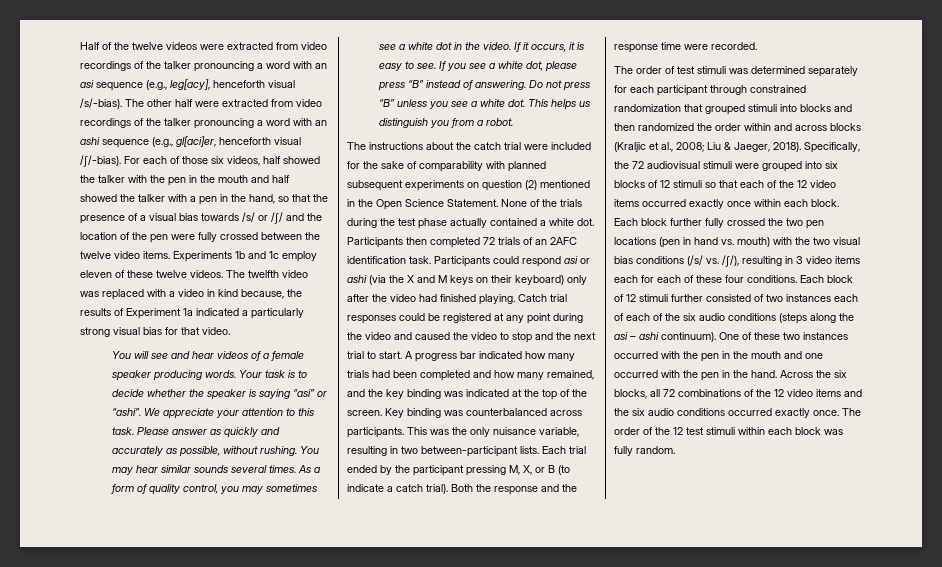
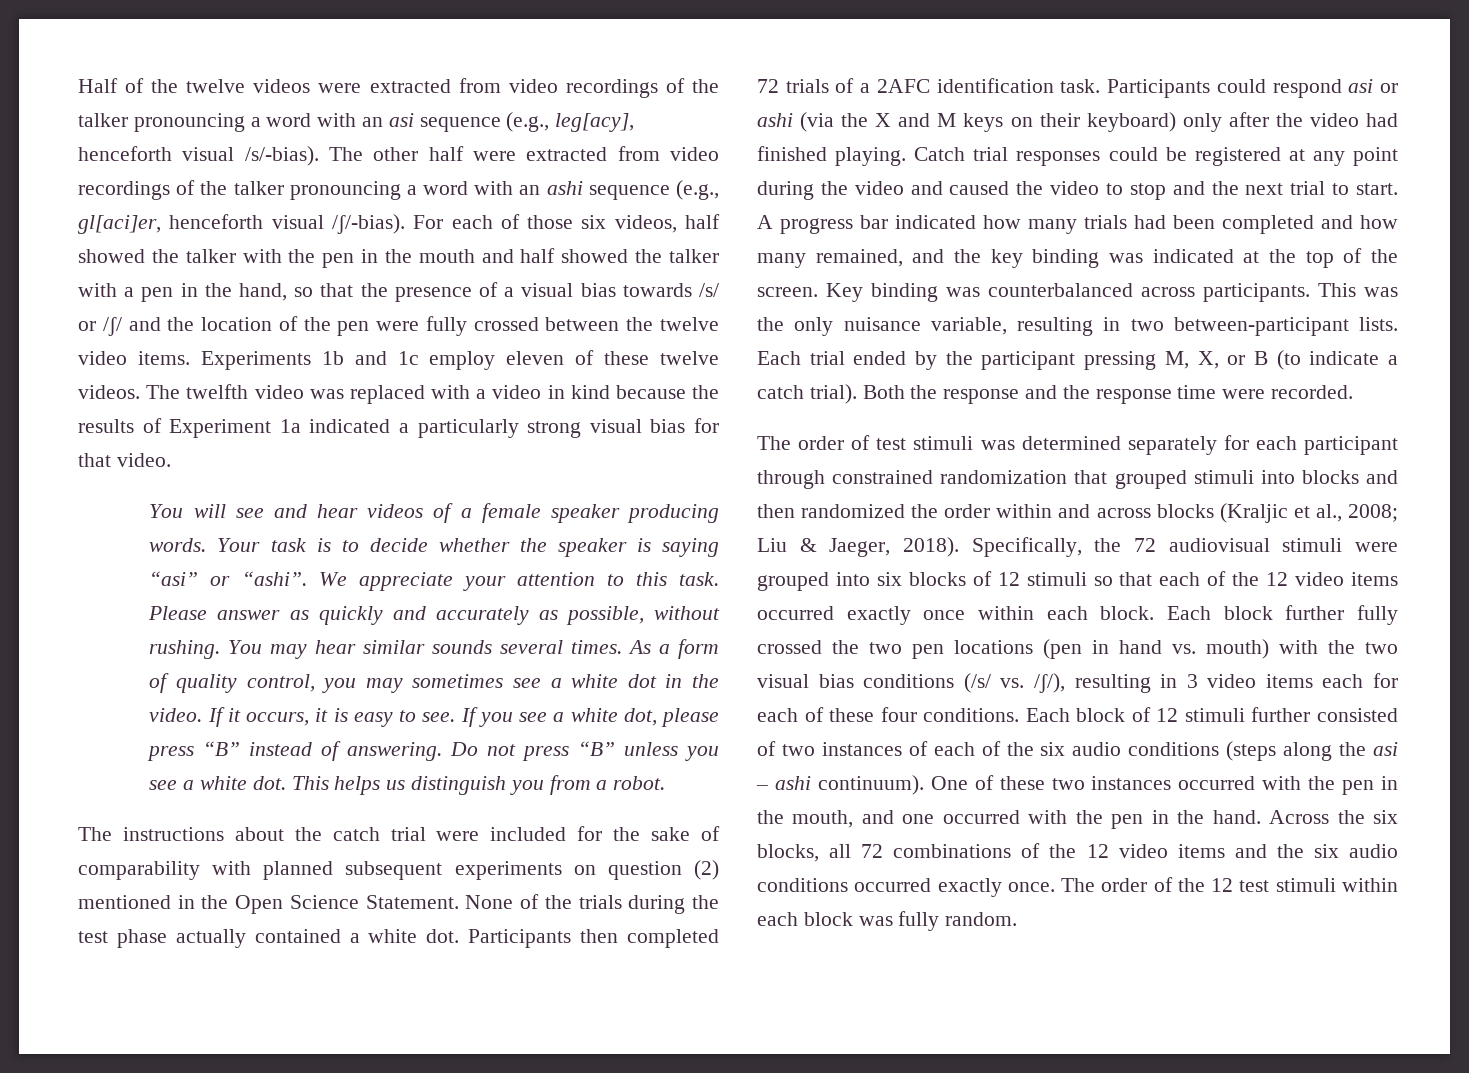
- The twelfth video was replaced with a video in kind because, the results of Experiment 1a indicated a particularly strong visual bias for that video.
+ The twelfth video was replaced with a video in kind because the results of Experiment 1a indicated a particularly strong visual bias for that video.
- Participants then completed 72 trials of an 2AFC identification task.
+ Participants then completed 72 trials of a 2AFC identification task.
- Each block of 12 stimuli further consisted of two instances each of each of the six audio conditions (steps along the asi – ashi continuum).
+ Each block of 12 stimuli further consisted of two instances of each of the six audio conditions (steps along the asi – ashi continuum).
- One of these two instances occurred with the pen in the mouth and one occurred with the pen in the hand.
+ One of these two instances occurred with the pen in the mouth, and one occurred with the pen in the hand.

